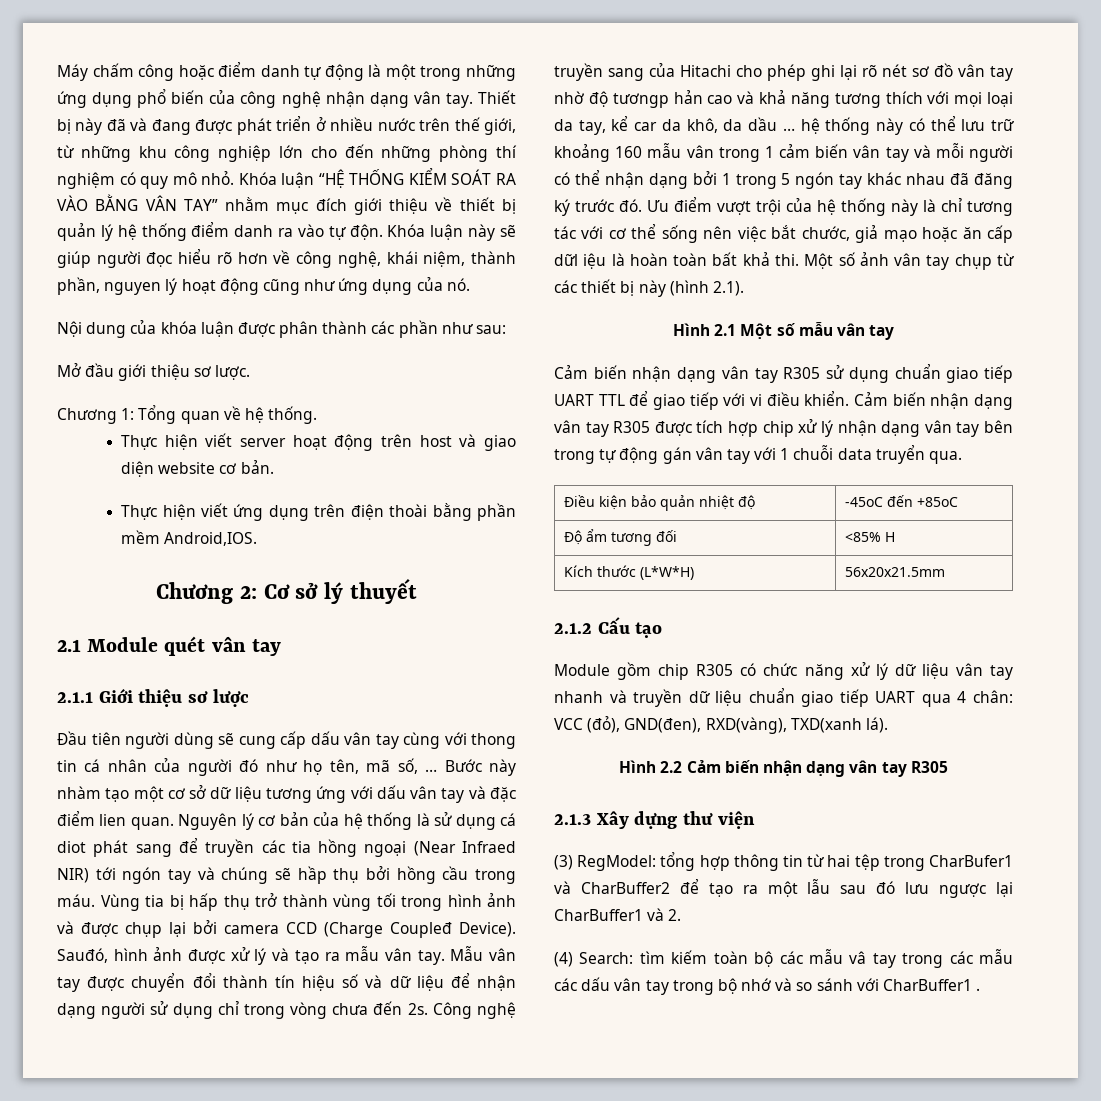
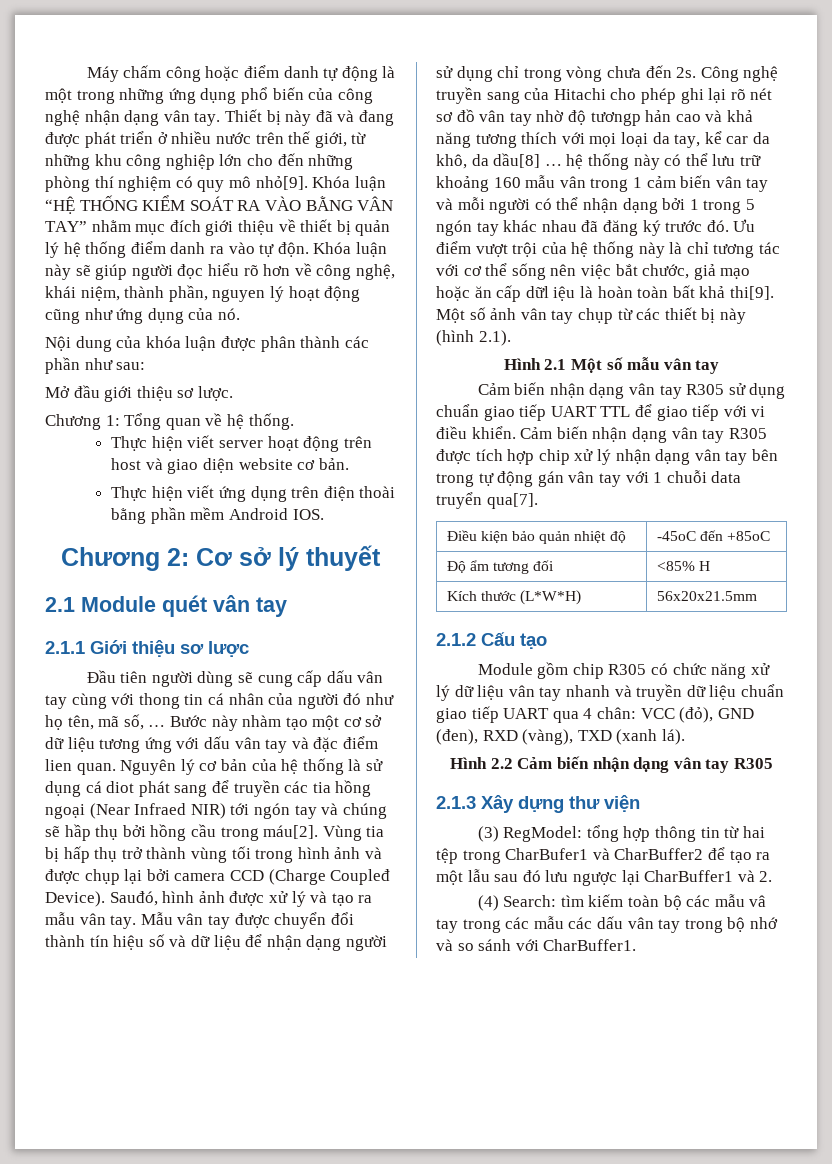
- Thiết bị này đã và đang được phát triển ở nhiều nước trên thế giới, từ những khu công nghiệp lớn cho đến những phòng thí nghiệm có quy mô nhỏ.
+ Thiết bị này đã và đang được phát triển ở nhiều nước trên thế giới, từ những khu công nghiệp lớn cho đến những phòng thí nghiệm có quy mô nhỏ[9].
- Thực hiện viết ứng dụng trên điện thoài bằng phần mềm Android,IOS.
+ Thực hiện viết ứng dụng trên điện thoài bằng phần mềm Android IOS.
- Nguyên lý cơ bản của hệ thống là sử dụng cá diot phát sang để truyền các tia hồng ngoại (Near Infraed NIR) tới ngón tay và chúng sẽ hầp thụ bởi hồng cầu trong máu.
+ Nguyên lý cơ bản của hệ thống là sử dụng cá diot phát sang để truyền các tia hồng ngoại (Near Infraed NIR) tới ngón tay và chúng sẽ hầp thụ bởi hồng cầu trong máu[2].
- Công nghệ truyền sang của Hitachi cho phép ghi lại rõ nét sơ đồ vân tay nhờ độ tươngp hản cao và khả năng tương thích với mọi loại da tay, kể car da khô, da dầu … hệ thống này có thể lưu trữ khoảng 160 mẫu vân trong 1 cảm biến vân tay và mỗi người có thể nhận dạng bởi 1 trong 5 ngón tay khác nhau đã đăng ký trước đó.
+ Công nghệ truyền sang của Hitachi cho phép ghi lại rõ nét sơ đồ vân tay nhờ độ tươngp hản cao và khả năng tương thích với mọi loại da tay, kể car da khô, da dầu[8] … hệ thống này có thể lưu trữ khoảng 160 mẫu vân trong 1 cảm biến vân tay và mỗi người có thể nhận dạng bởi 1 trong 5 ngón tay khác nhau đã đăng ký trước đó.
- Ưu điểm vượt trội của hệ thống này là chỉ tương tác với cơ thể sống nên việc bắt chước, giả mạo hoặc ăn cấp dữl iệu là hoàn toàn bất khả thi.
+ Ưu điểm vượt trội của hệ thống này là chỉ tương tác với cơ thể sống nên việc bắt chước, giả mạo hoặc ăn cấp dữl iệu là hoàn toàn bất khả thi[9].
- Cảm biến nhận dạng vân tay R305 được tích hợp chip xử lý nhận dạng vân tay bên trong tự động gán vân tay với 1 chuỗi data truyển qua.
+ Cảm biến nhận dạng vân tay R305 được tích hợp chip xử lý nhận dạng vân tay bên trong tự động gán vân tay với 1 chuỗi data truyển qua[7].
- Module gồm chip R305 có chức năng xử lý dữ liệu vân tay nhanh và truyền dữ liệu chuẩn giao tiếp UART qua 4 chân: VCC (đỏ), GND(đen), RXD(vàng), TXD(xanh lá).
+ Module gồm chip R305 có chức năng xử lý dữ liệu vân tay nhanh và truyền dữ liệu chuẩn giao tiếp UART qua 4 chân: VCC (đỏ), GND (đen), RXD (vàng), TXD (xanh lá).
- (4) Search: tìm kiếm toàn bộ các mẫu vâ tay trong các mẫu các dấu vân tay trong bộ nhớ và so sánh với CharBuffer1 .
+ (4) Search: tìm kiếm toàn bộ các mẫu vâ tay trong các mẫu các dấu vân tay trong bộ nhớ và so sánh với CharBuffer1.

